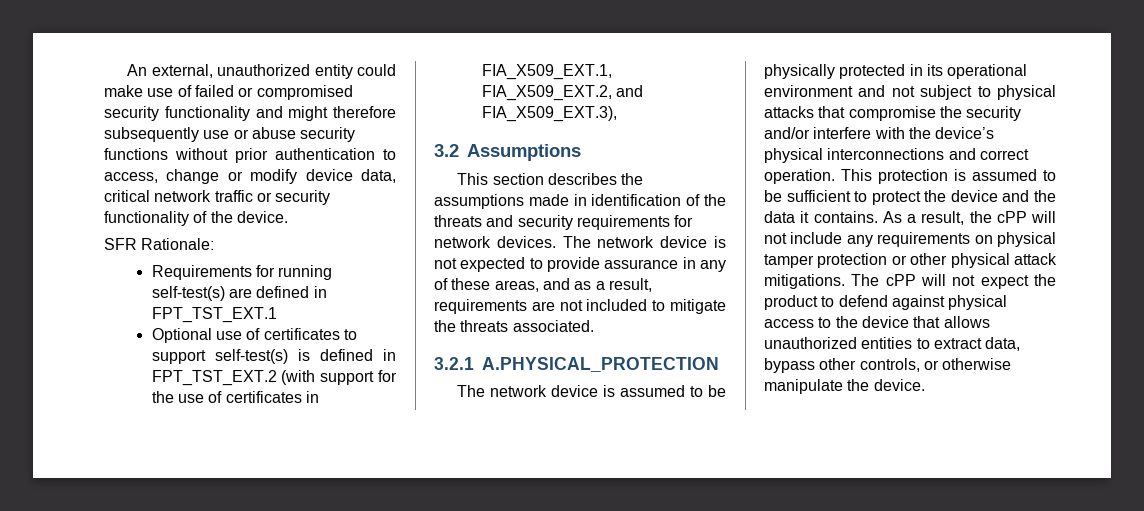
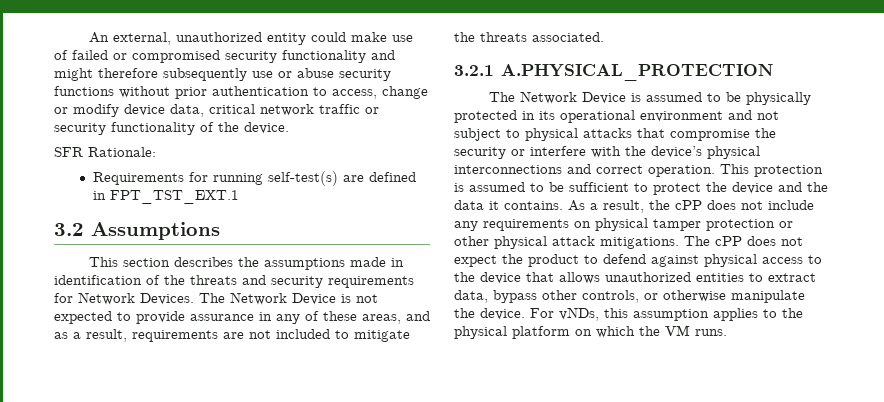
- Optional use of certificates to support self-test(s) is defined in FPT_TST_EXT.2 (with support for the use of certificates in FIA_X509_EXT.1, FIA_X509_EXT.2, and FIA_X509_EXT.3),
- This section describes the assumptions made in identification of the threats and security requirements for network devices. The network device is not expected to provide assurance in any of these areas, and as a result, requirements are not included to mitigate the threats associated.
+ This section describes the assumptions made in identification of the threats and security requirements for Network Devices. The Network Device is not expected to provide assurance in any of these areas, and as a result, requirements are not included to mitigate the threats associated.
- The network device is assumed to be physically protected in its operational environment and not subject to physical attacks that compromise the security and/or interfere with the device’s physical interconnections and correct operation.
+ The Network Device is assumed to be physically protected in its operational environment and not subject to physical attacks that compromise the security or interfere with the device’s physical interconnections and correct operation.
- As a result, the cPP will not include any requirements on physical tamper protection or other physical attack mitigations.
+ As a result, the cPP does not include any requirements on physical tamper protection or other physical attack mitigations.
- The cPP will not expect the product to defend against physical access to the device that allows unauthorized entities to extract data, bypass other controls, or otherwise manipulate the device.
+ The cPP does not expect the product to defend against physical access to the device that allows unauthorized entities to extract data, bypass other controls, or otherwise manipulate the device.
+ For vNDs, this assumption applies to the physical platform on which the VM runs.

